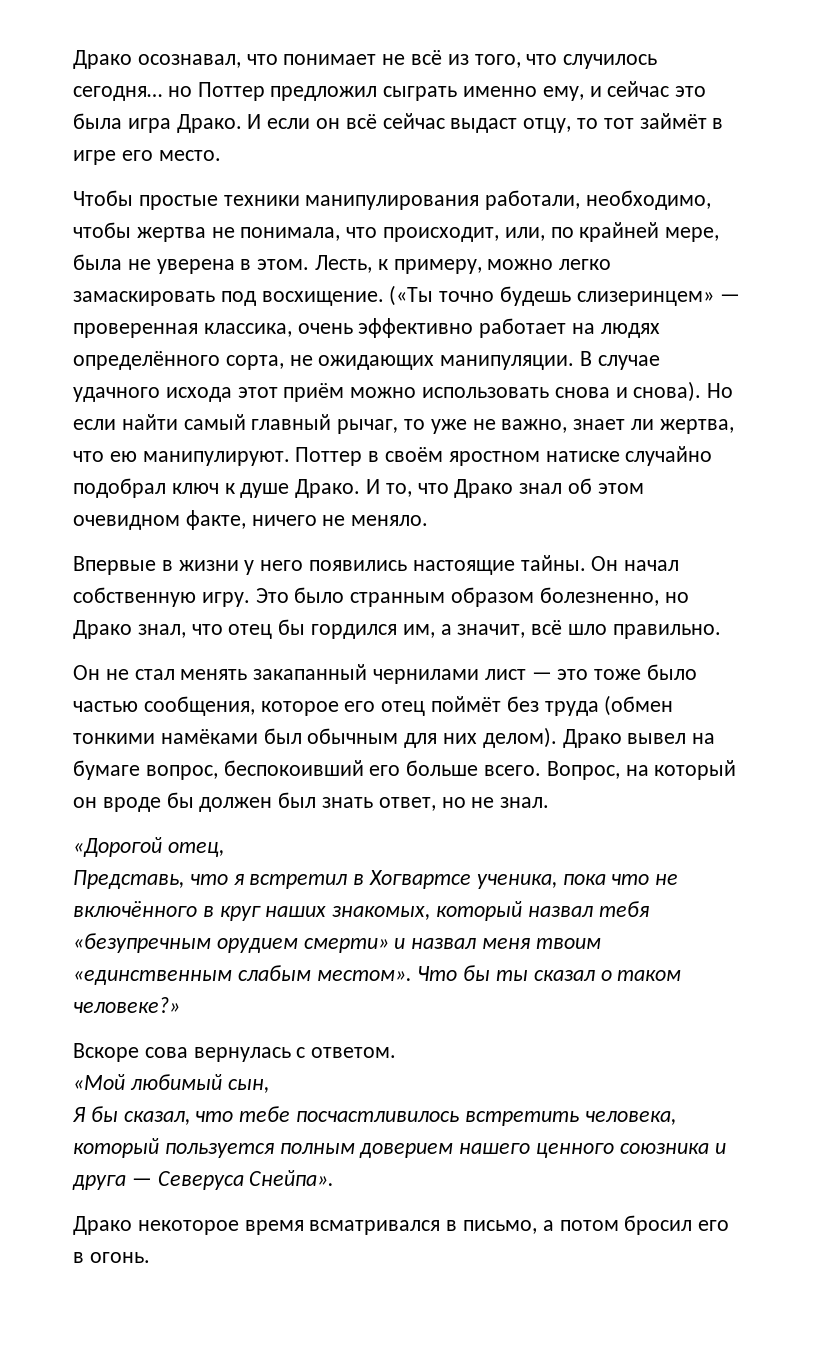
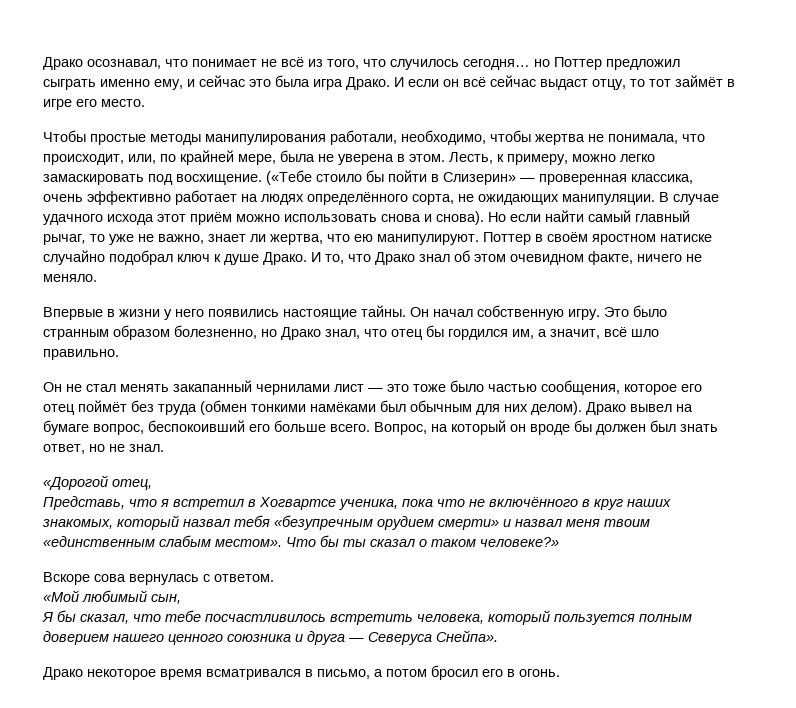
- Чтобы простые техники манипулирования работали, необходимо, чтобы жертва не понимала, что происходит, или, по крайней мере, была не уверена в этом.
+ Чтобы простые методы манипулирования работали, необходимо, чтобы жертва не понимала, что происходит, или, по крайней мере, была не уверена в этом.
- («Ты точно будешь слизеринцем» — проверенная классика, очень эффективно работает на людях определённого сорта, не ожидающих манипуляции.
+ («Тебе стоило бы пойти в Слизерин» — проверенная классика, очень эффективно работает на людях определённого сорта, не ожидающих манипуляции.

